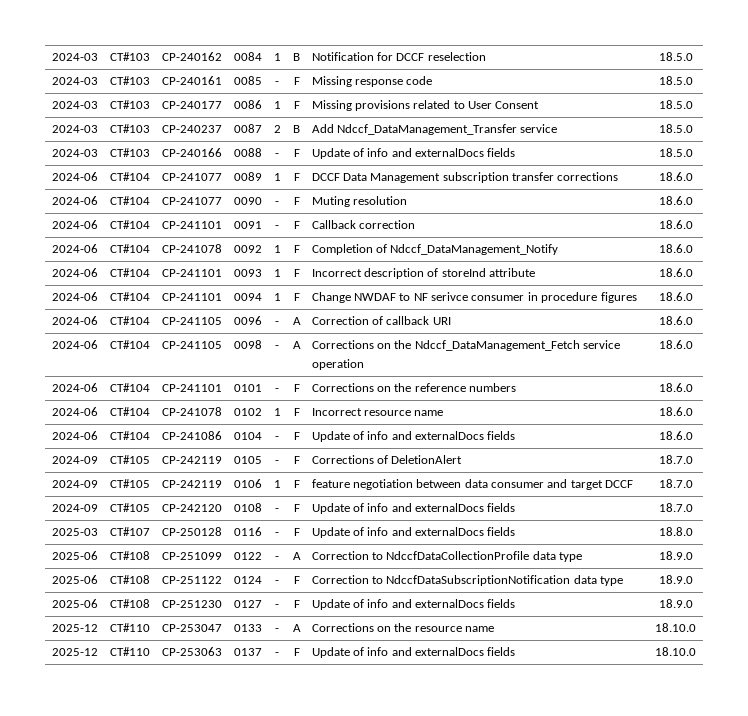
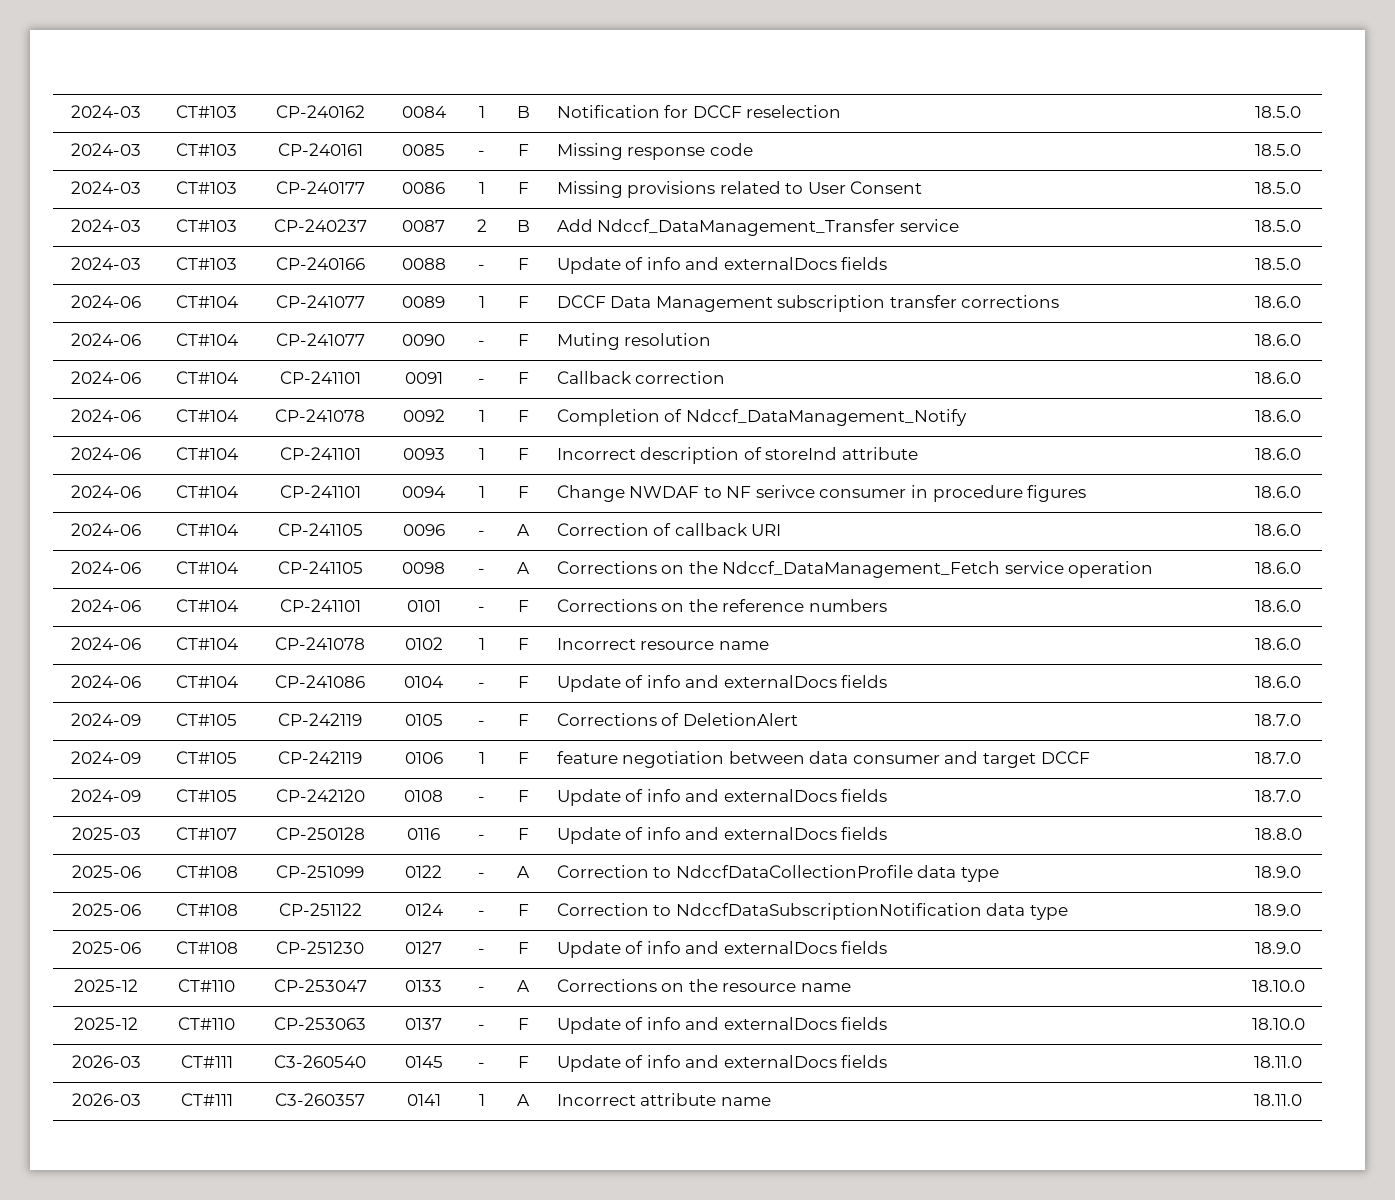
+ 2026-03 | CT#111 | C3-260540 | 0145 | - | F | Update of info and externalDocs fields | 18.11.0
+ 2026-03 | CT#111 | C3-260357 | 0141 | 1 | A | Incorrect attribute name | 18.11.0

